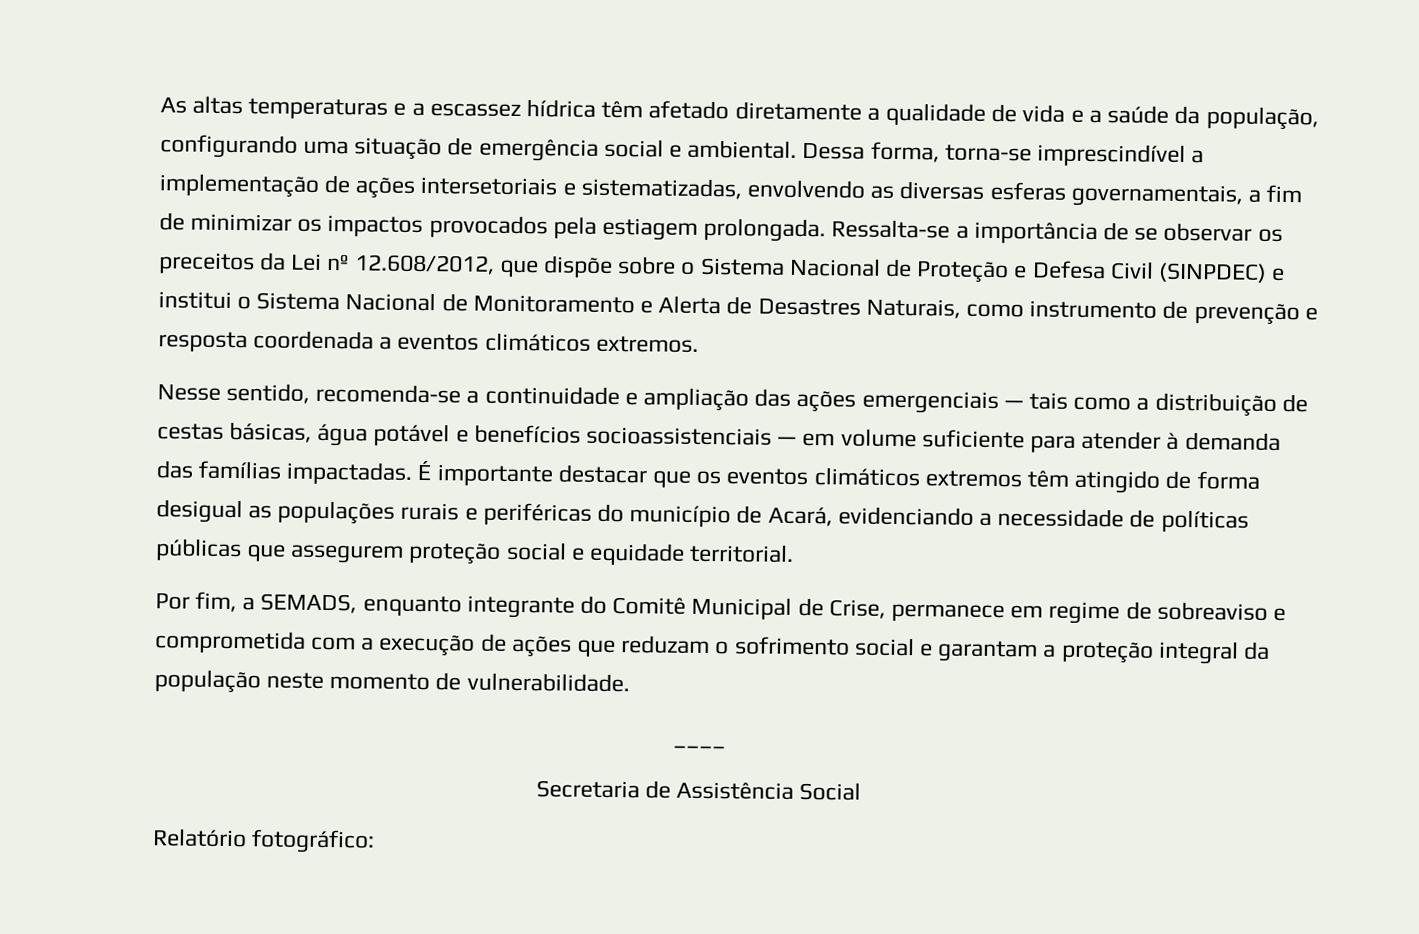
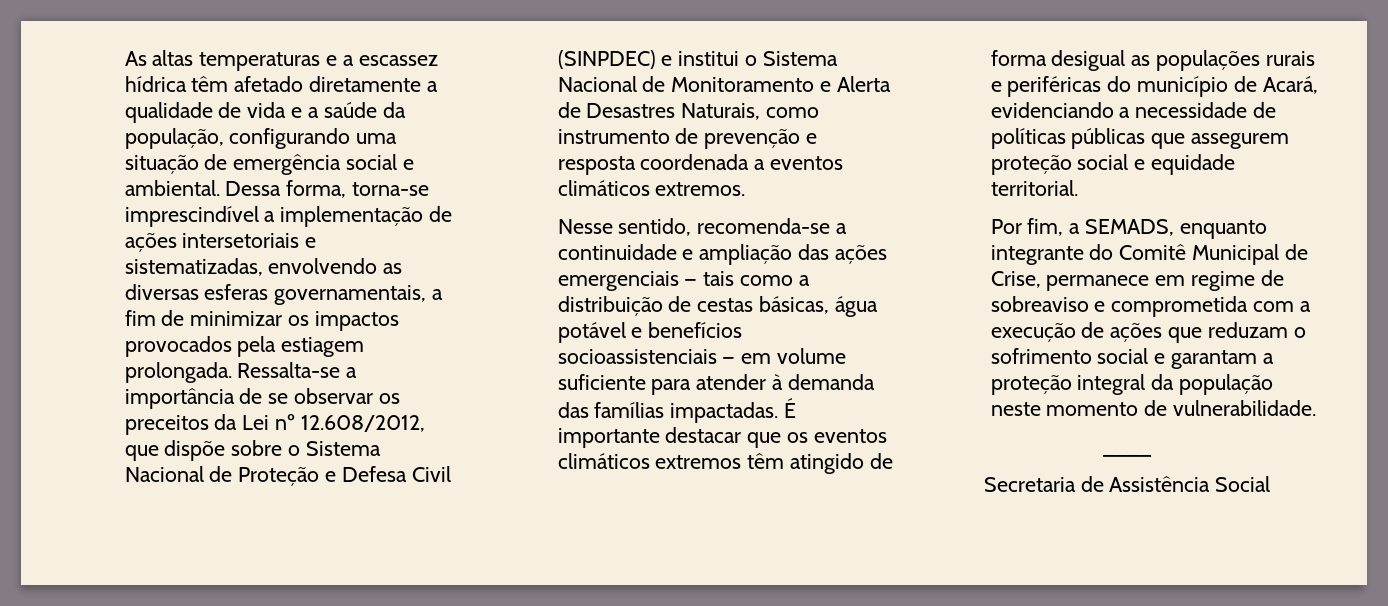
- Relatório fotográfico:

